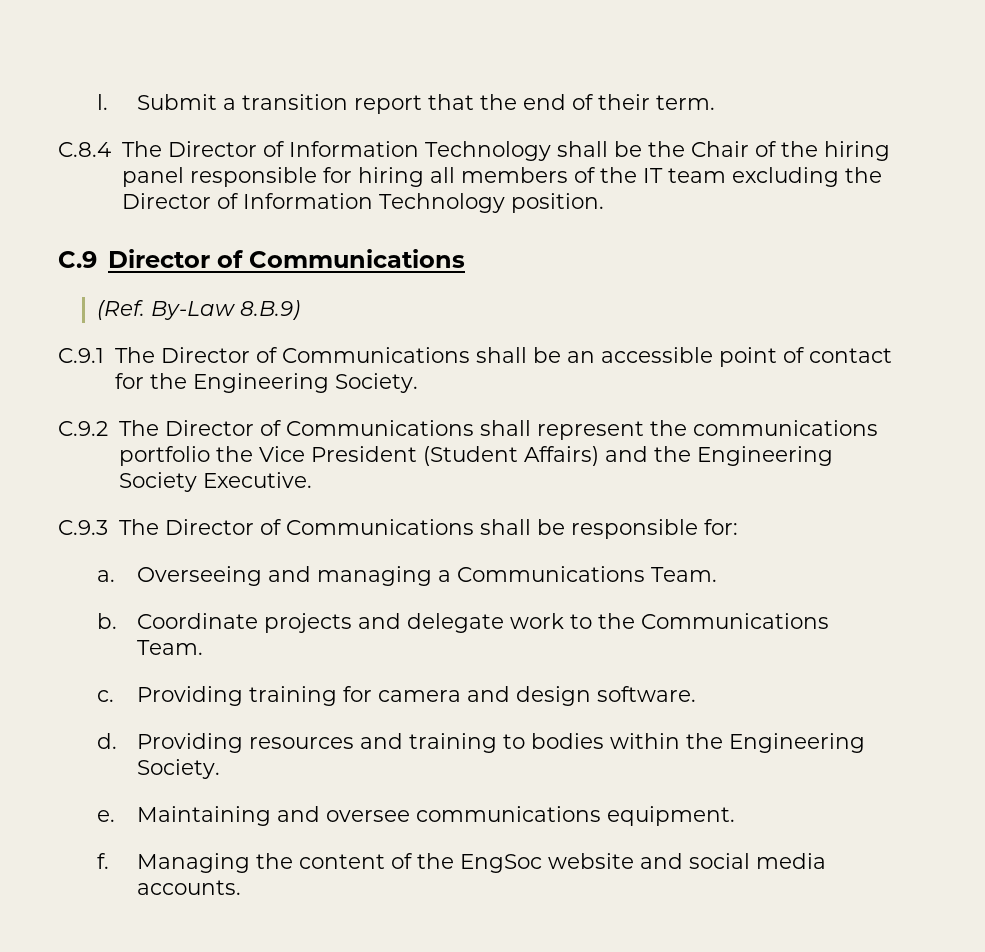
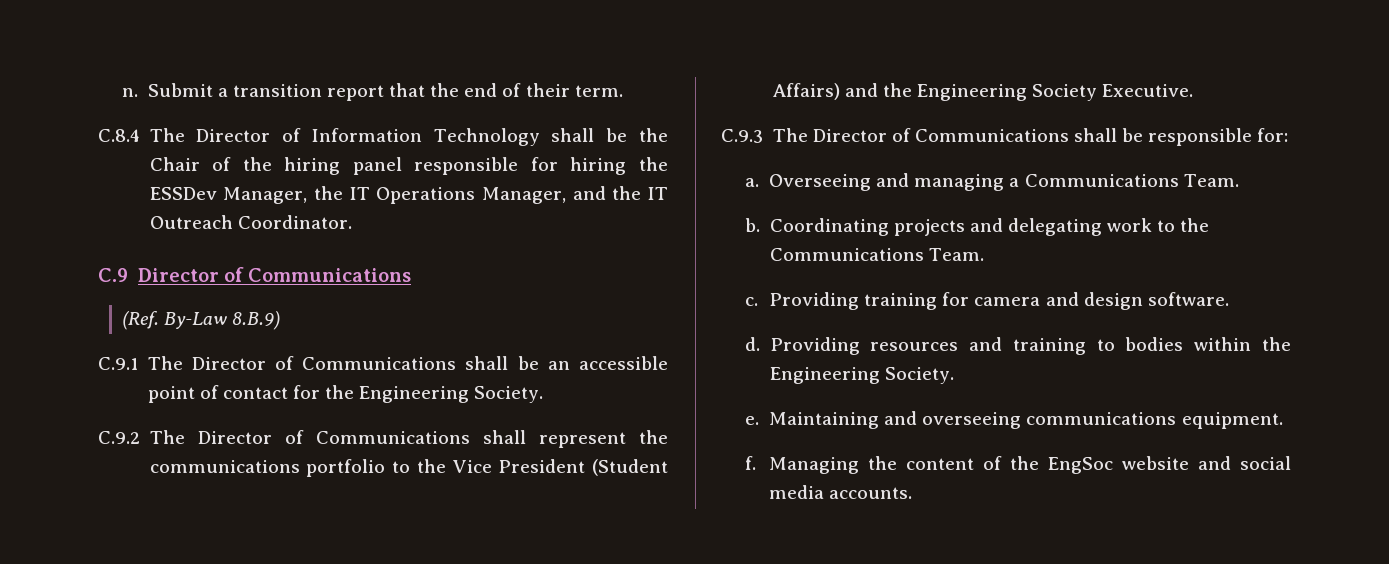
- l.
+ n.
- C.8.4 The Director of Information Technology shall be the Chair of the hiring panel responsible for hiring all members of the IT team excluding the Director of Information Technology position.
+ C.8.4 The Director of Information Technology shall be the Chair of the hiring panel responsible for hiring the ESSDev Manager, the IT Operations Manager, and the IT Outreach Coordinator.
- C.9.2 The Director of Communications shall represent the communications portfolio the Vice President (Student Affairs) and the Engineering Society Executive.
+ C.9.2 The Director of Communications shall represent the communications portfolio to the Vice President (Student Affairs) and the Engineering Society Executive.
- Coordinate projects and delegate work to the Communications Team.
+ Coordinating projects and delegating work to the Communications Team.
- Maintaining and oversee communications equipment.
+ Maintaining and overseeing communications equipment.

